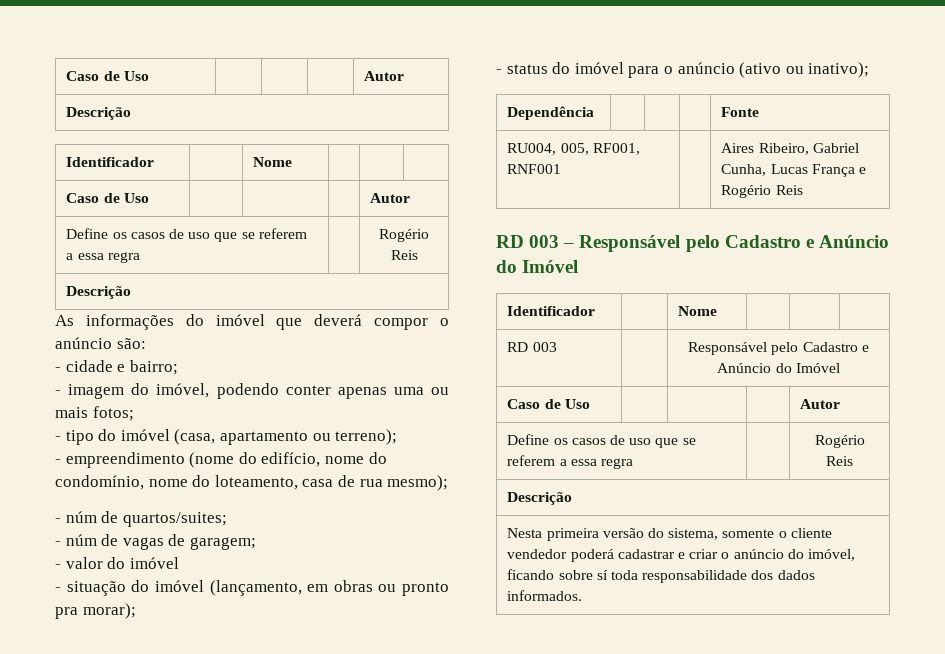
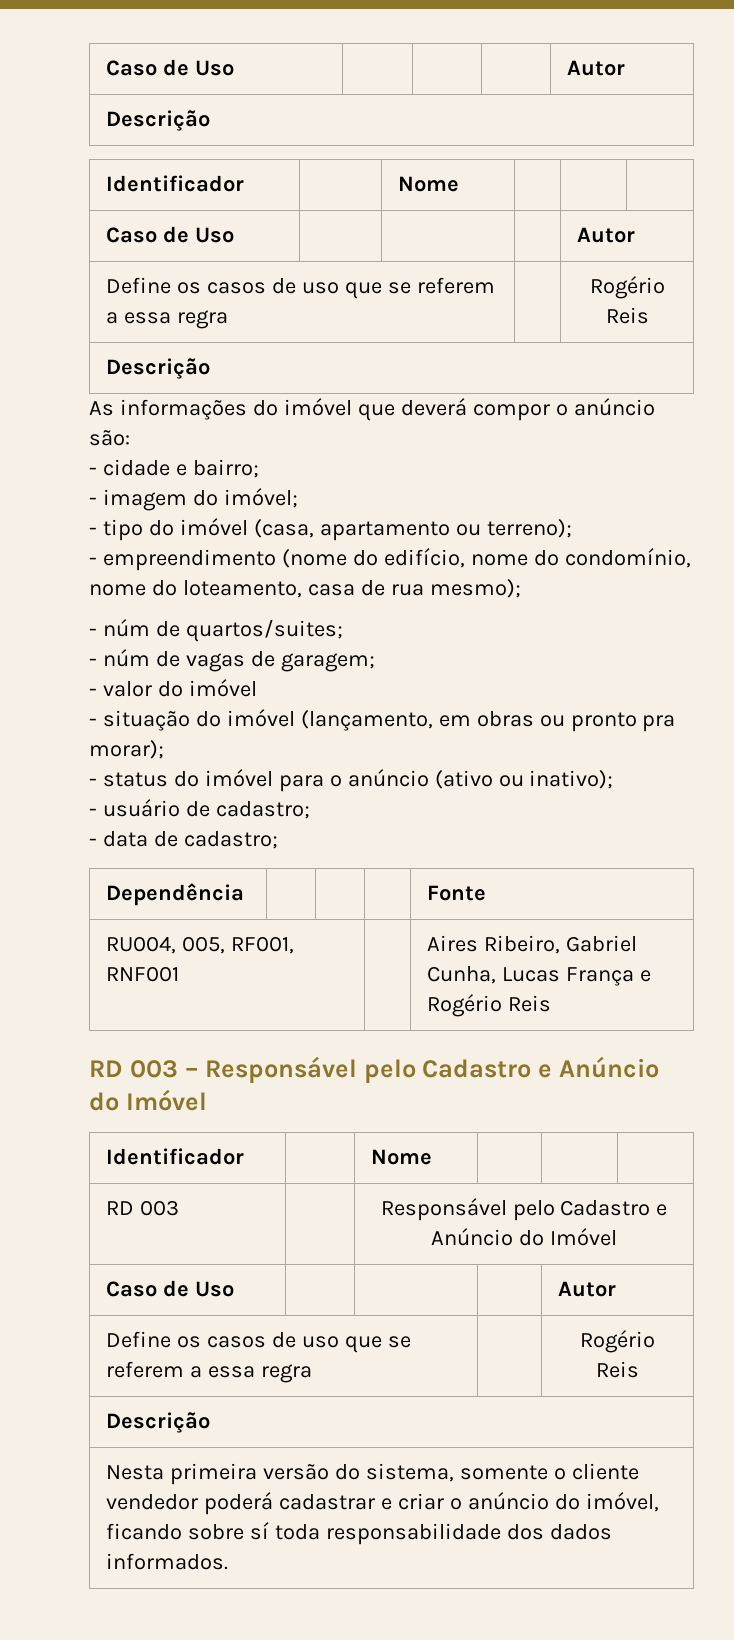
- - imagem do imóvel, podendo conter apenas uma ou mais fotos;
+ - imagem do imóvel;
+ - usuário de cadastro;
+ - data de cadastro;

